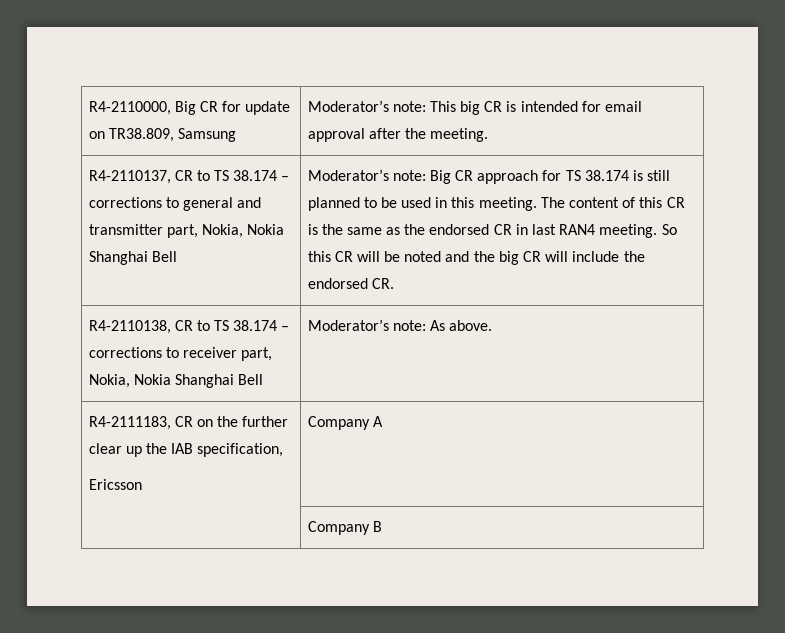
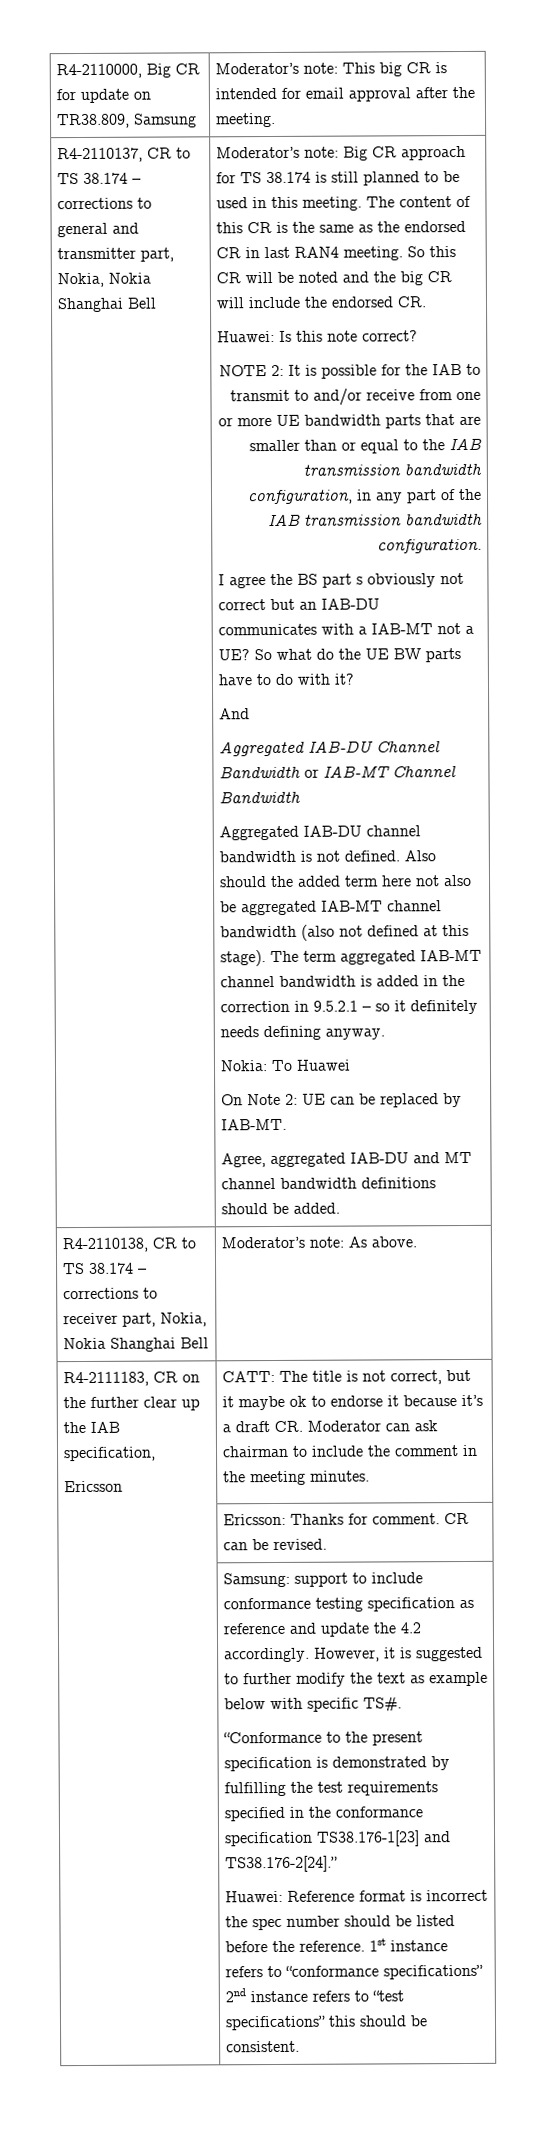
+ Huawei: Is this note correct?
+ NOTE 2: It is possible for the IAB to transmit to and/or receive from one or more UE bandwidth parts that are smaller than or equal to the IAB transmission bandwidth configuration, in any part of the IAB transmission bandwidth configuration.
+ I agree the BS part s obviously not correct but an IAB-DU communicates with a IAB-MT not a UE? So what do the UE BW parts have to do with it?
+ And
+ Aggregated IAB-DU Channel Bandwidth or IAB-MT Channel Bandwidth
+ Aggregated IAB-DU channel bandwidth is not defined. Also should the added term here not also be aggregated IAB-MT channel bandwidth (also not defined at this stage). The term aggregated IAB-MT channel bandwidth is added in the correction in 9.5.2.1 – so it definitely needs defining anyway.
+ Nokia: To Huawei
+ On Note 2: UE can be replaced by IAB-MT.
+ Agree, aggregated IAB-DU and MT channel bandwidth definitions should be added.
- Company A
- | Company B
+ CATT: The title is not correct, but it maybe ok to endorse it because it’s a draft CR. Moderator can ask chairman to include the comment in the meeting minutes.
+ | Ericsson: Thanks for comment. CR can be revised.
+ | Samsung: support to include conformance testing specification as reference and update the 4.2 accordingly. However, it is suggested to further modify the text as example below with specific TS#.
+ “Conformance to the present specification is demonstrated by fulfilling the test requirements specified in the conformance specification TS38.176-1[23] and TS38.176-2[24].”
+ Huawei: Reference format is incorrect the spec number should be listed before the reference. 1st instance refers to “conformance specifications” 2nd instance refers to “test specifications” this should be consistent.

